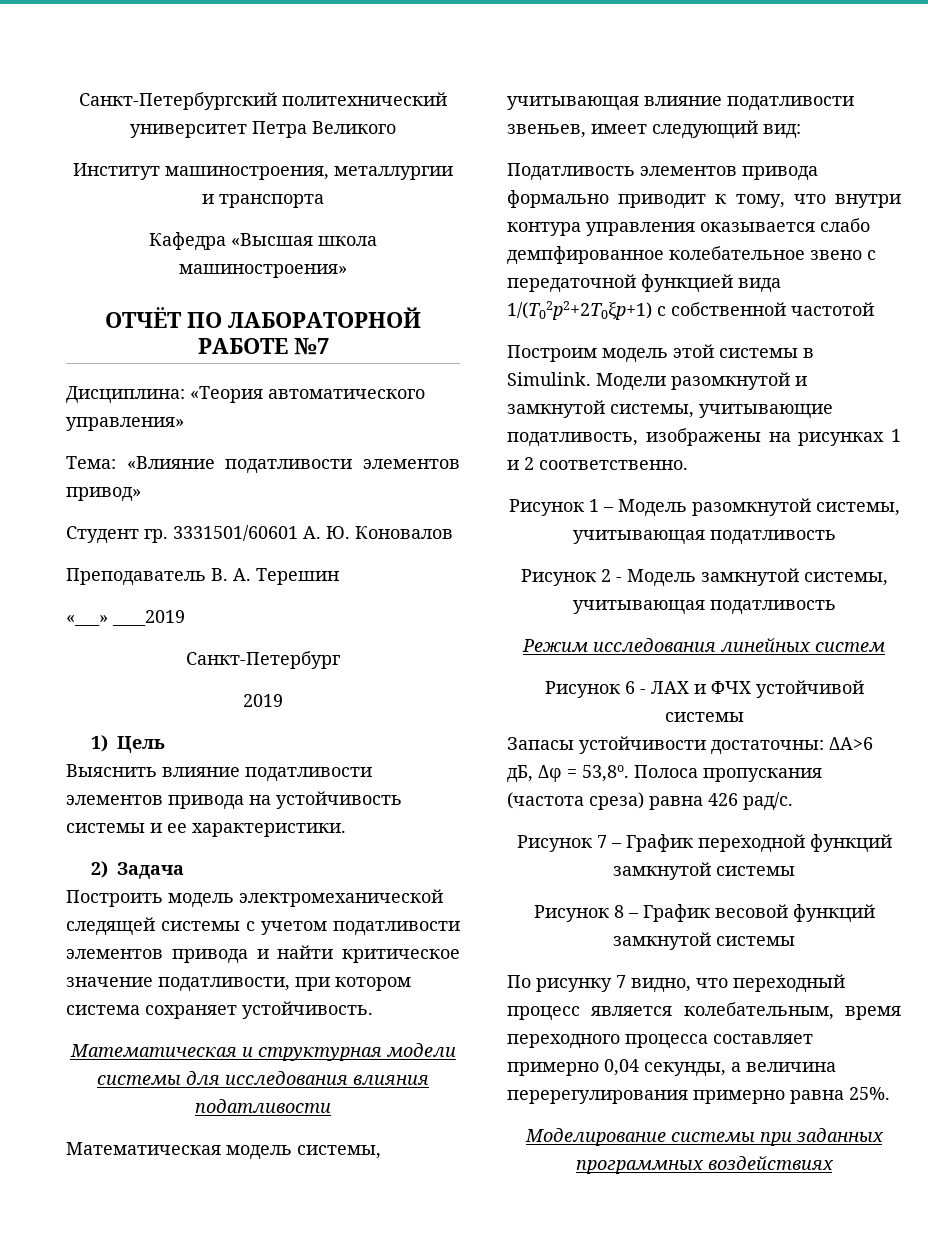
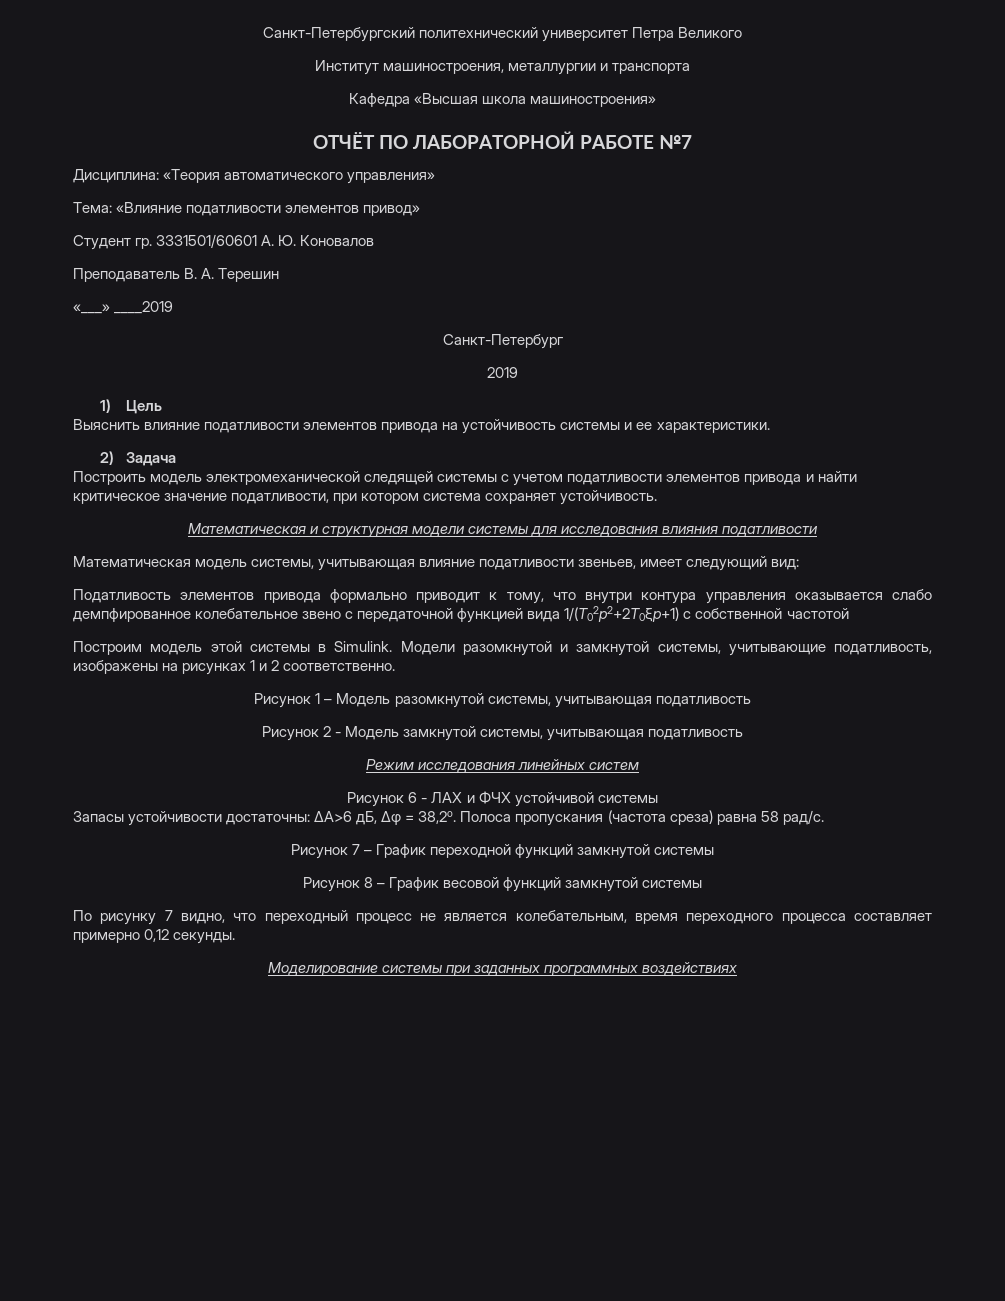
- Запасы устойчивости достаточны: ΔA>6 дБ, Δφ = 53,8о.
+ Запасы устойчивости достаточны: ΔA>6 дБ, Δφ = 38,2о.
- Полоса пропускания (частота среза) равна 426 рад/с.
+ Полоса пропускания (частота среза) равна 58 рад/с.
- По рисунку 7 видно, что переходный процесс является колебательным, время переходного процесса составляет примерно 0,04 секунды, а величина перерегулирования примерно равна 25%.
+ По рисунку 7 видно, что переходный процесс не является колебательным, время переходного процесса составляет примерно 0,12 секунды.

